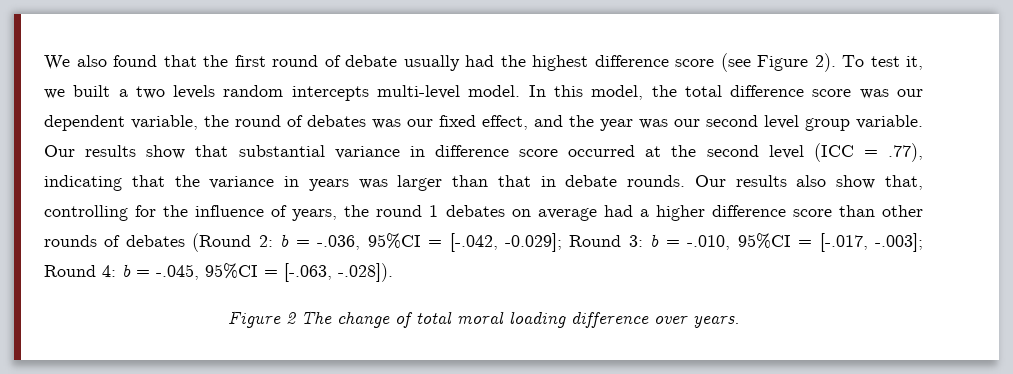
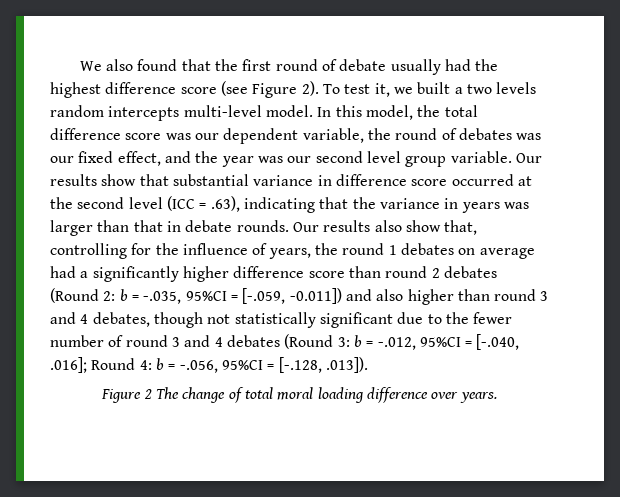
- Our results show that substantial variance in difference score occurred at the second level (ICC = .77), indicating that the variance in years was larger than that in debate rounds.
+ Our results show that substantial variance in difference score occurred at the second level (ICC = .63), indicating that the variance in years was larger than that in debate rounds.
- Our results also show that, controlling for the influence of years, the round 1 debates on average had a higher difference score than other rounds of debates (Round 2: b = -.036, 95%CI = [-.042, -0.029]; Round 3: b = -.010, 95%CI = [-.017, -.003]; Round 4: b = -.045, 95%CI = [-.063, -.028]).
+ Our results also show that, controlling for the influence of years, the round 1 debates on average had a significantly higher difference score than round 2 debates (Round 2: b = -.035, 95%CI = [-.059, -0.011]) and also higher than round 3 and 4 debates, though not statistically significant due to the fewer number of round 3 and 4 debates (Round 3: b = -.012, 95%CI = [-.040, .016]; Round 4: b = -.056, 95%CI = [-.128, .013]).

